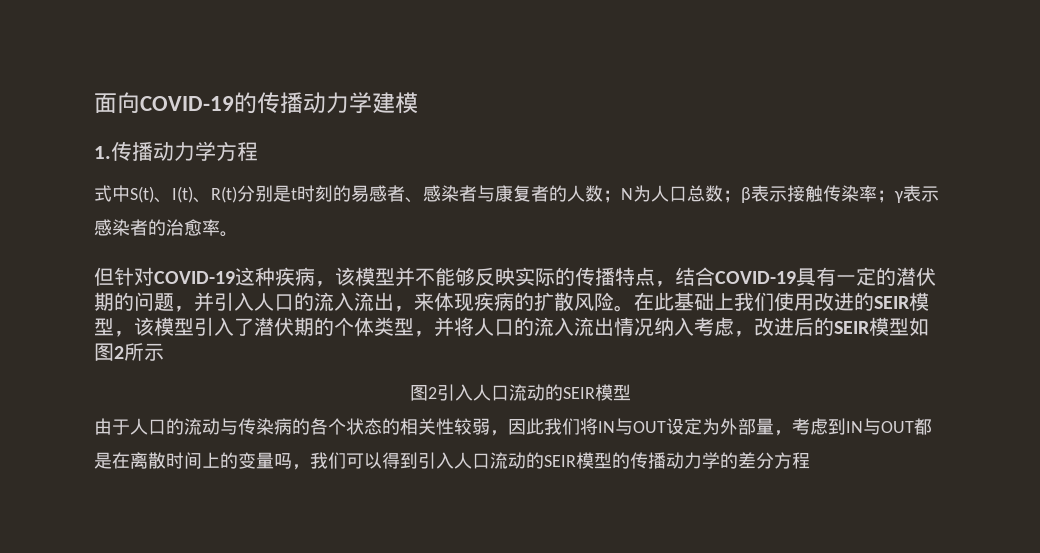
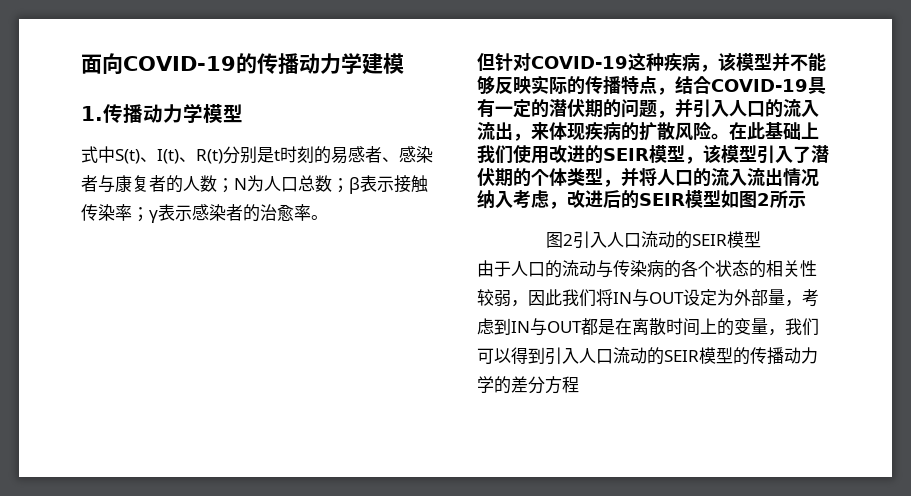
- 1.传播动力学方程
+ 1.传播动力学模型
- 由于人口的流动与传染病的各个状态的相关性较弱，因此我们将IN与OUT设定为外部量，考虑到IN与OUT都是在离散时间上的变量吗，我们可以得到引入人口流动的SEIR模型的传播动力学的差分方程
+ 由于人口的流动与传染病的各个状态的相关性较弱，因此我们将IN与OUT设定为外部量，考虑到IN与OUT都是在离散时间上的变量，我们可以得到引入人口流动的SEIR模型的传播动力学的差分方程

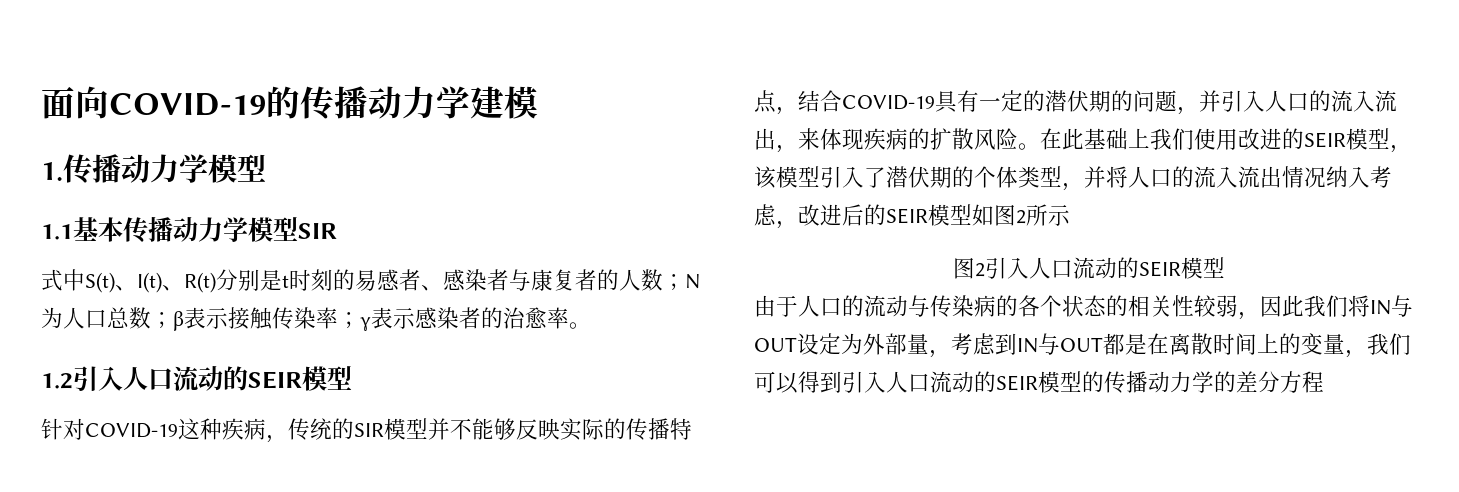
+ 1.1基本传播动力学模型SIR
- 但针对COVID-19这种疾病，该模型并不能够反映实际的传播特点，结合COVID-19具有一定的潜伏期的问题，并引入人口的流入流出，来体现疾病的扩散风险。
+ 1.2引入人口流动的SEIR模型
+ 针对COVID-19这种疾病，传统的SIR模型并不能够反映实际的传播特点，结合COVID-19具有一定的潜伏期的问题，并引入人口的流入流出，来体现疾病的扩散风险。

